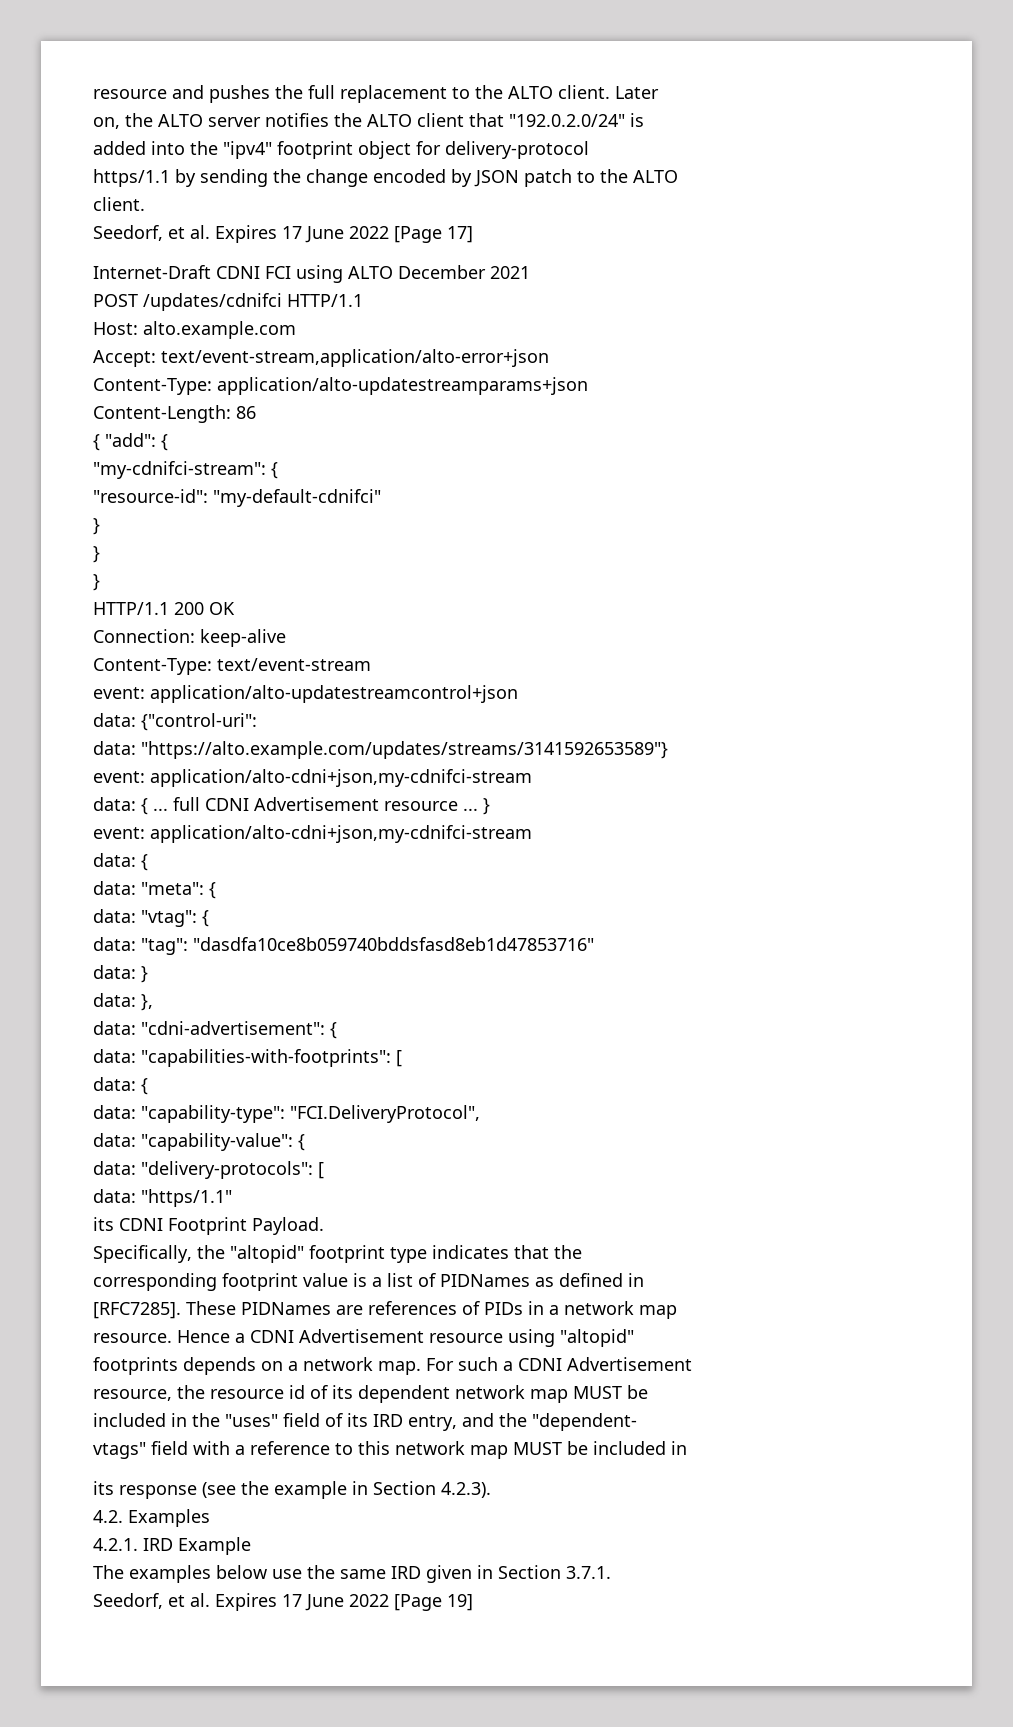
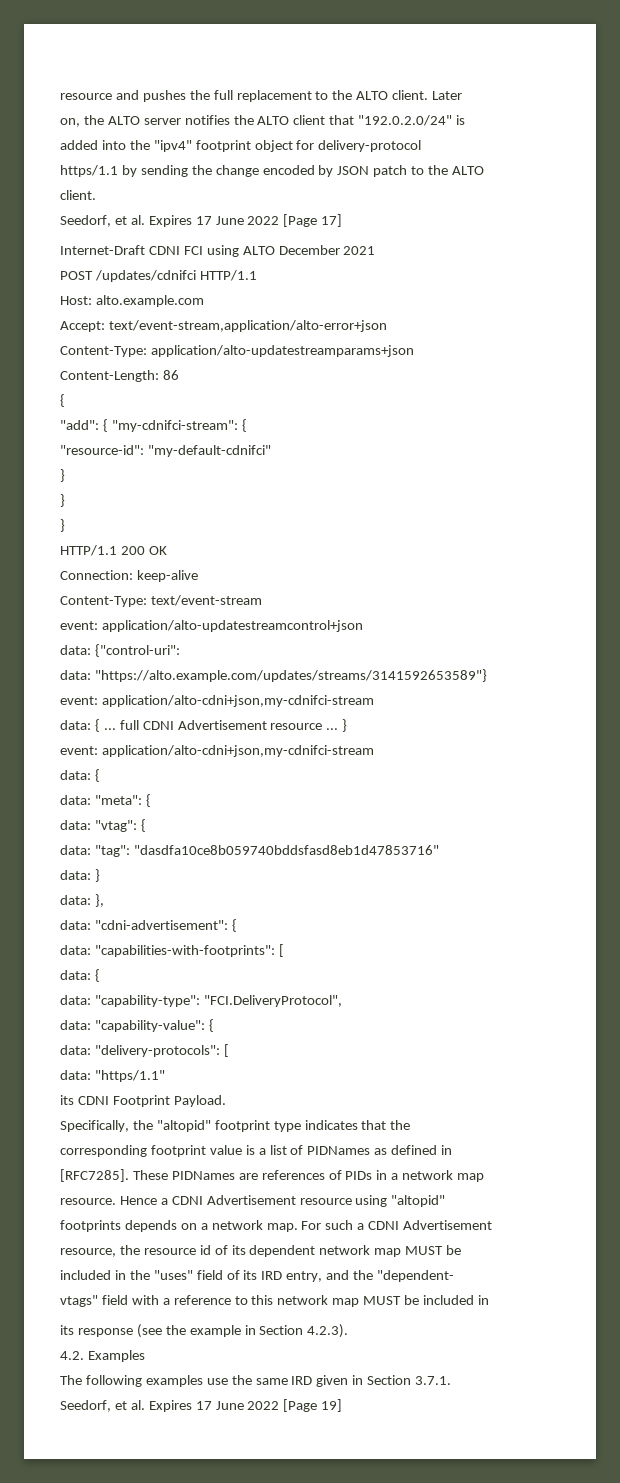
  Content-Length: 86
- { "add": {
- "my-cdnifci-stream": {
+ {
+ "add": { "my-cdnifci-stream": {
- 4.2.1. IRD Example
- The examples below use the same IRD given in Section 3.7.1.
+ The following examples use the same IRD given in Section 3.7.1.

